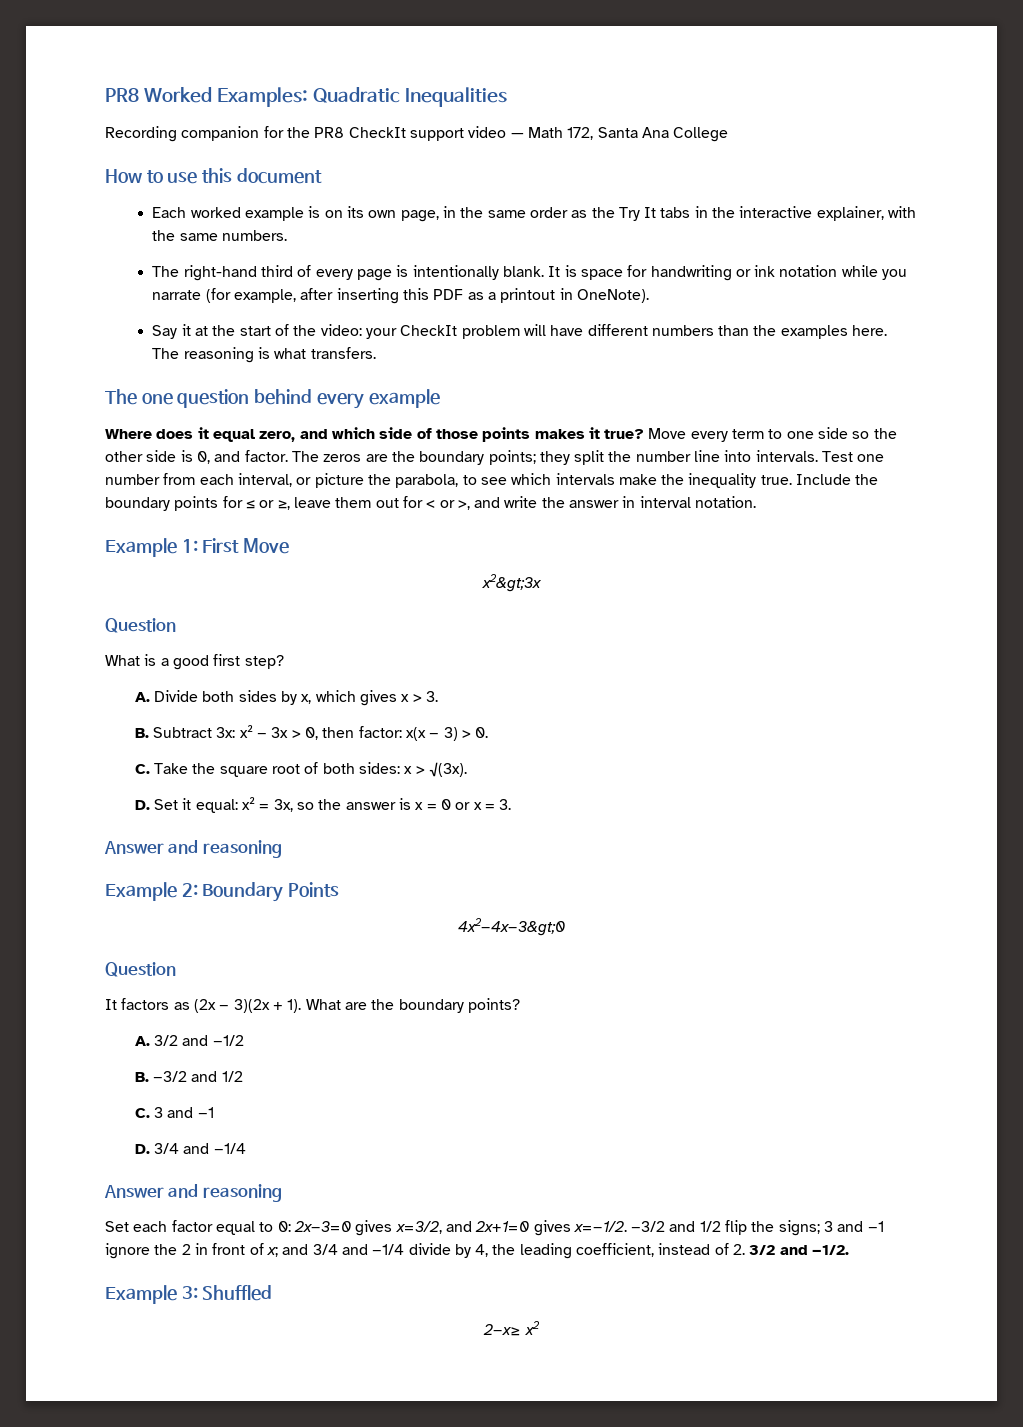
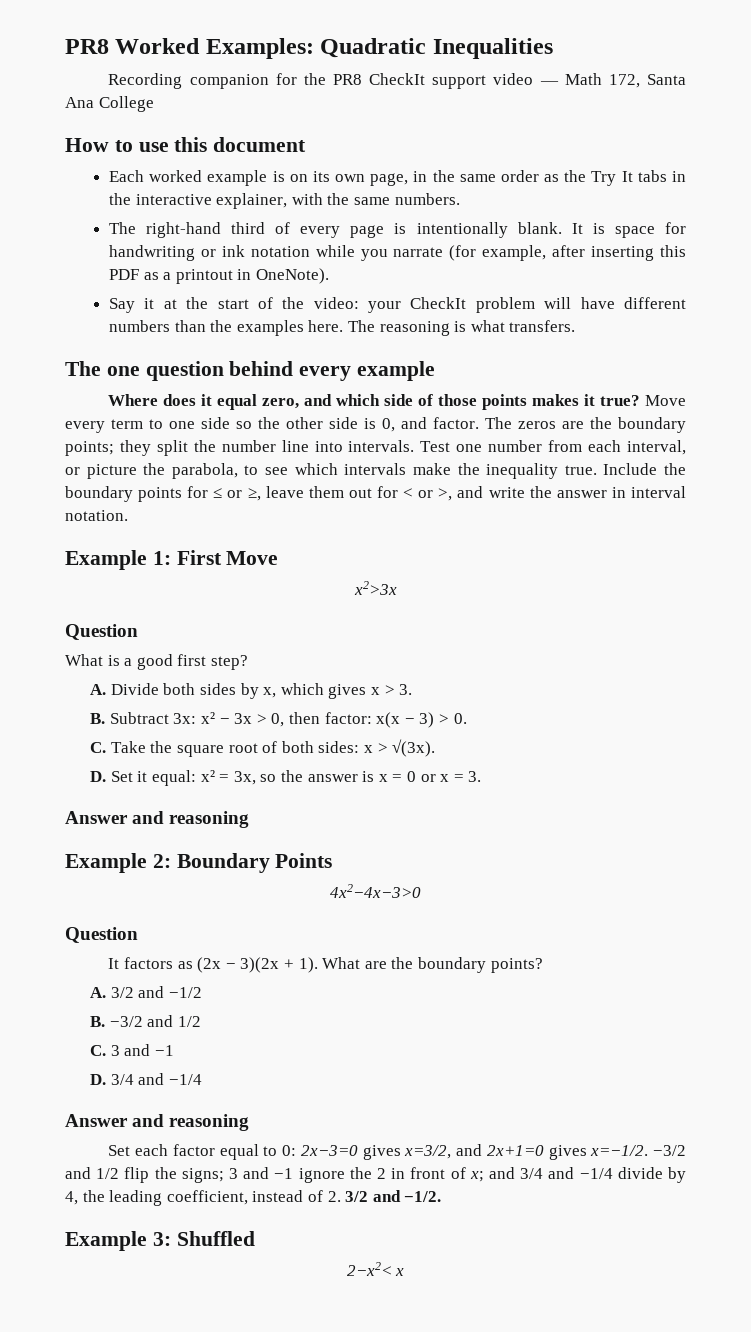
- x2&gt;3x
+ x2>3x
- 4x2−4x−3&gt;0
+ 4x2−4x−3>0
- 2−x≥ x2
+ 2−x2< x

